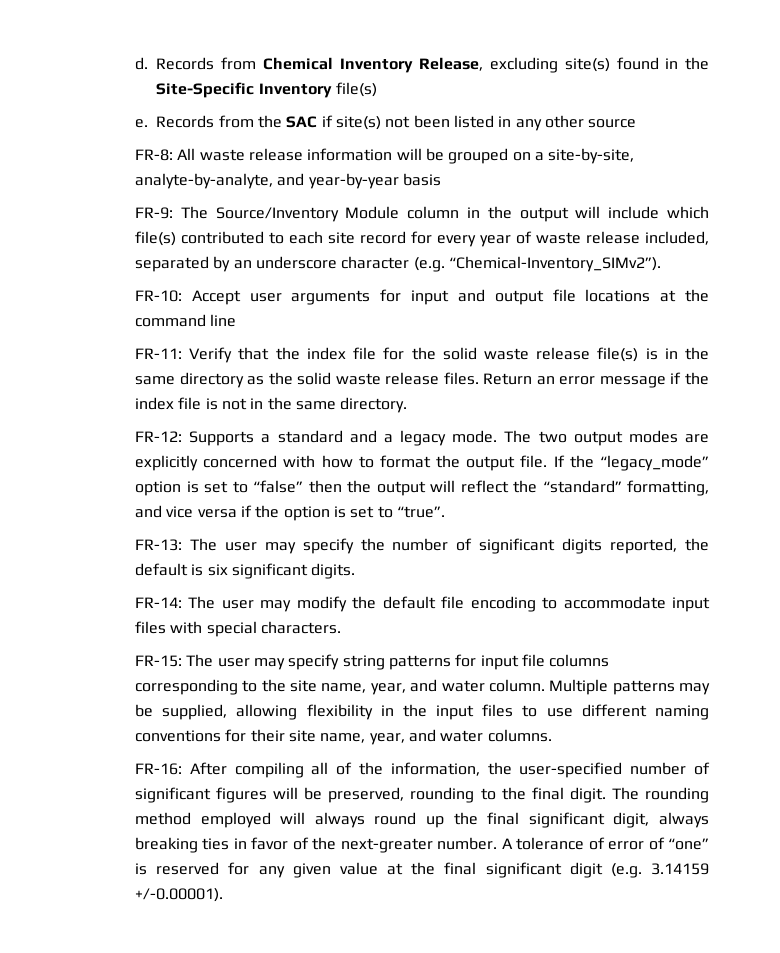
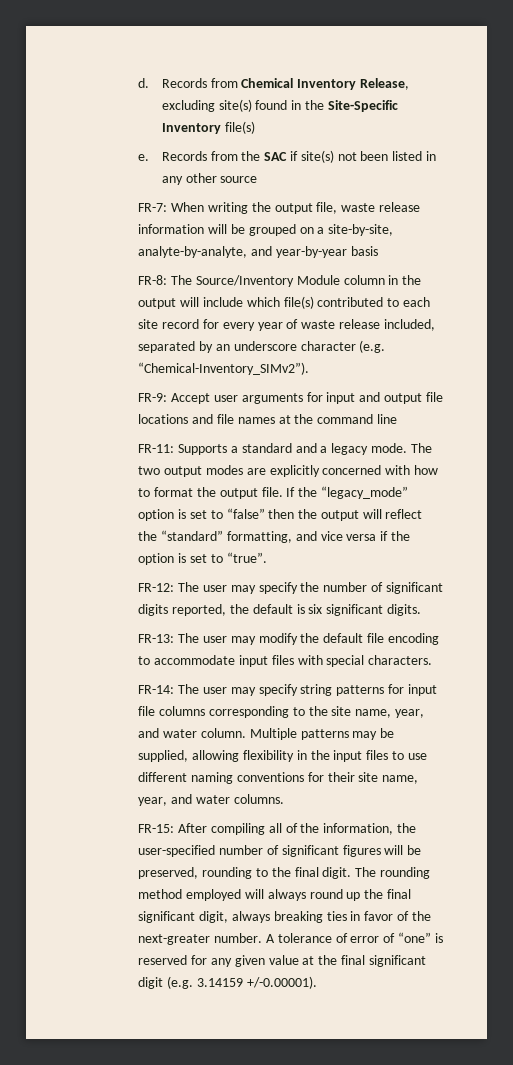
- FR-8: All waste release information will be grouped on a site-by-site, analyte-by-analyte, and year-by-year basis
+ FR-7: When writing the output file, waste release information will be grouped on a site-by-site, analyte-by-analyte, and year-by-year basis
- FR-9: The Source/Inventory Module column in the output will include which file(s) contributed to each site record for every year of waste release included, separated by an underscore character (e.g. “Chemical-Inventory_SIMv2”).
+ FR-8: The Source/Inventory Module column in the output will include which file(s) contributed to each site record for every year of waste release included, separated by an underscore character (e.g. “Chemical-Inventory_SIMv2”).
- FR-10: Accept user arguments for input and output file locations at the command line
+ FR-9: Accept user arguments for input and output file locations and file names at the command line
- FR-11: Verify that the index file for the solid waste release file(s) is in the same directory as the solid waste release files. Return an error message if the index file is not in the same directory.
- FR-12: Supports a standard and a legacy mode.
+ FR-11: Supports a standard and a legacy mode.
- FR-13: The user may specify the number of significant digits reported, the default is six significant digits.
+ FR-12: The user may specify the number of significant digits reported, the default is six significant digits.
- FR-14: The user may modify the default file encoding to accommodate input files with special characters.
+ FR-13: The user may modify the default file encoding to accommodate input files with special characters.
- FR-15: The user may specify string patterns for input file columns corresponding to the site name, year, and water column.
+ FR-14: The user may specify string patterns for input file columns corresponding to the site name, year, and water column.
- FR-16: After compiling all of the information, the user-specified number of significant figures will be preserved, rounding to the final digit.
+ FR-15: After compiling all of the information, the user-specified number of significant figures will be preserved, rounding to the final digit.

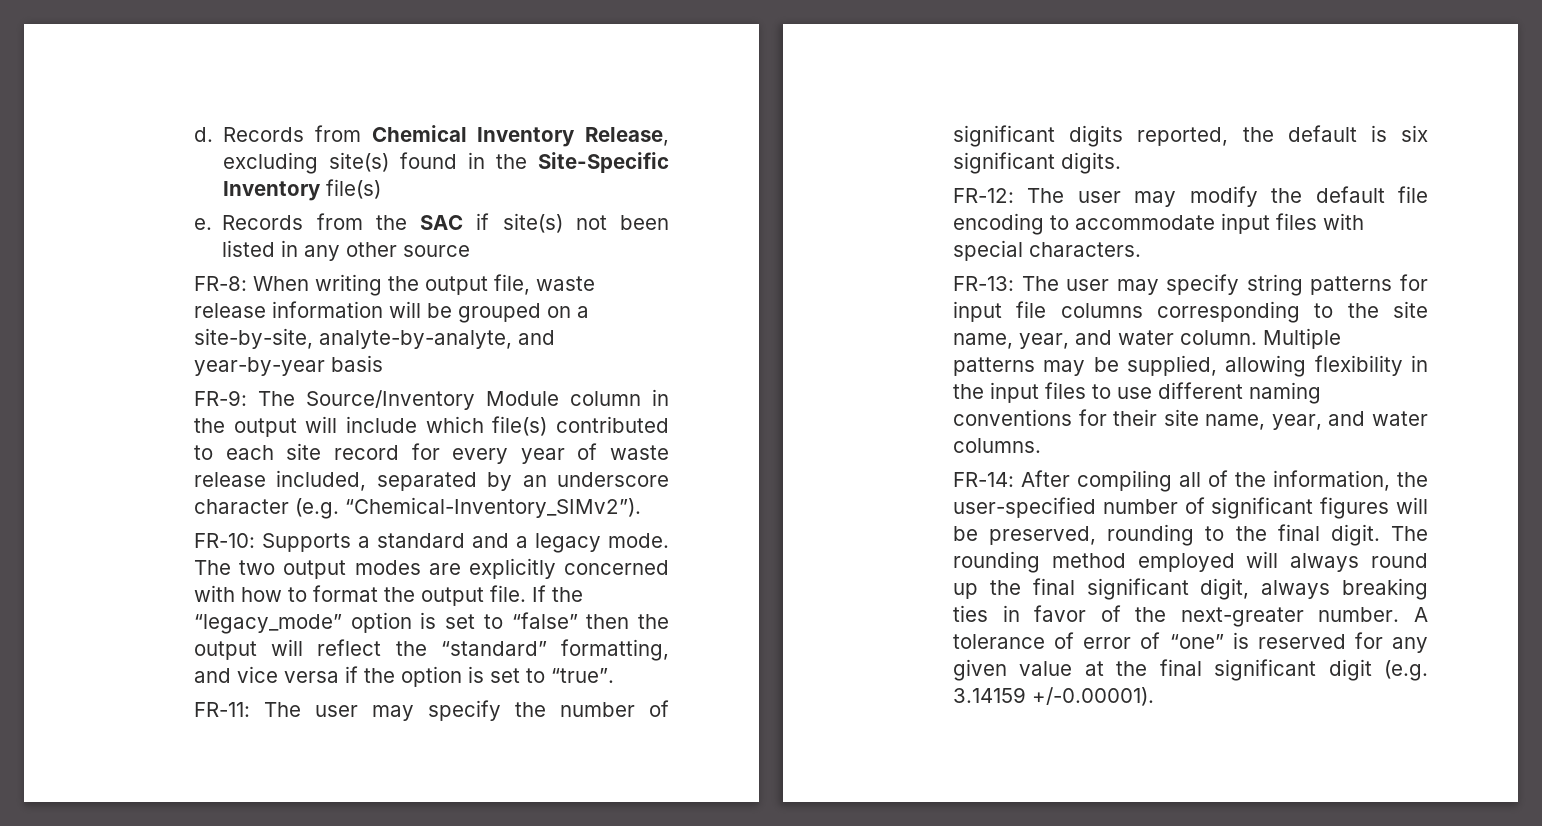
- FR-7: When writing the output file, waste release information will be grouped on a site-by-site, analyte-by-analyte, and year-by-year basis
+ FR-8: When writing the output file, waste release information will be grouped on a site-by-site, analyte-by-analyte, and year-by-year basis
- FR-8: The Source/Inventory Module column in the output will include which file(s) contributed to each site record for every year of waste release included, separated by an underscore character (e.g. “Chemical-Inventory_SIMv2”).
+ FR-9: The Source/Inventory Module column in the output will include which file(s) contributed to each site record for every year of waste release included, separated by an underscore character (e.g. “Chemical-Inventory_SIMv2”).
- FR-9: Accept user arguments for input and output file locations and file names at the command line
- FR-11: Supports a standard and a legacy mode.
+ FR-10: Supports a standard and a legacy mode.
- FR-12: The user may specify the number of significant digits reported, the default is six significant digits.
+ FR-11: The user may specify the number of significant digits reported, the default is six significant digits.
- FR-13: The user may modify the default file encoding to accommodate input files with special characters.
+ FR-12: The user may modify the default file encoding to accommodate input files with special characters.
- FR-14: The user may specify string patterns for input file columns corresponding to the site name, year, and water column.
+ FR-13: The user may specify string patterns for input file columns corresponding to the site name, year, and water column.
- FR-15: After compiling all of the information, the user-specified number of significant figures will be preserved, rounding to the final digit.
+ FR-14: After compiling all of the information, the user-specified number of significant figures will be preserved, rounding to the final digit.

